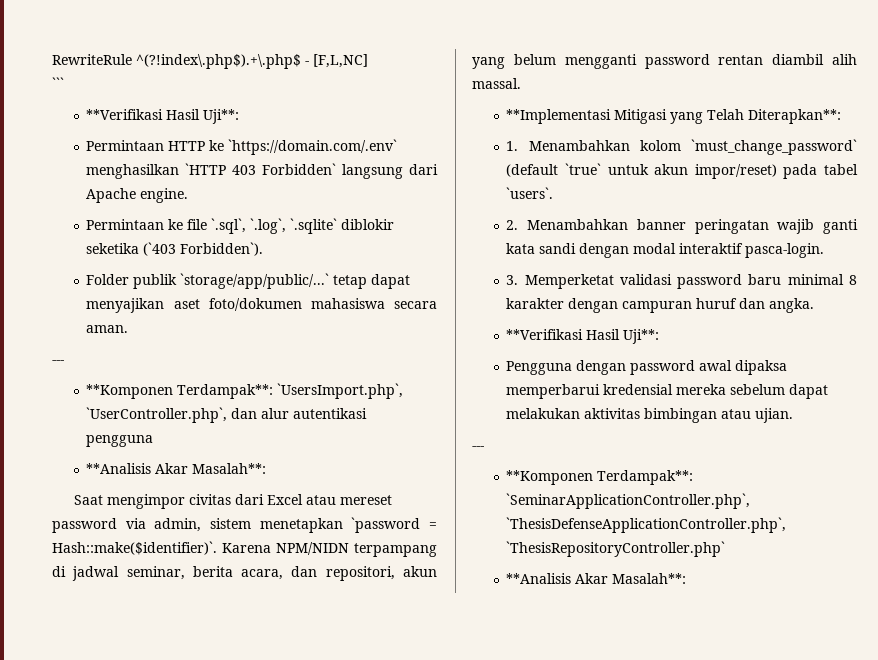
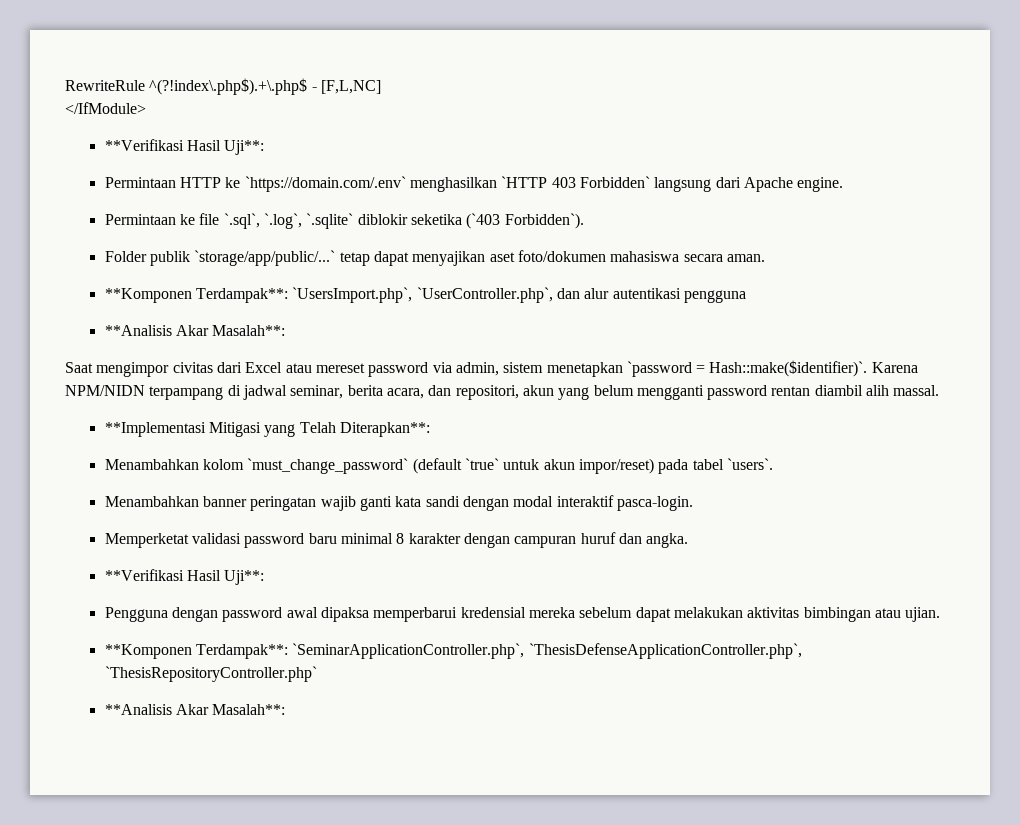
- ```
+ </IfModule>
  Folder publik `storage/app/public/...` tetap dapat menyajikan aset foto/dokumen mahasiswa secara aman.
- ---
- 1. Menambahkan kolom `must_change_password` (default `true` untuk akun impor/reset) pada tabel `users`.
+ Menambahkan kolom `must_change_password` (default `true` untuk akun impor/reset) pada tabel `users`.
- 2. Menambahkan banner peringatan wajib ganti kata sandi dengan modal interaktif pasca-login.
+ Menambahkan banner peringatan wajib ganti kata sandi dengan modal interaktif pasca-login.
- 3. Memperketat validasi password baru minimal 8 karakter dengan campuran huruf dan angka.
+ Memperketat validasi password baru minimal 8 karakter dengan campuran huruf dan angka.
  Pengguna dengan password awal dipaksa memperbarui kredensial mereka sebelum dapat melakukan aktivitas bimbingan atau ujian.
- ---

